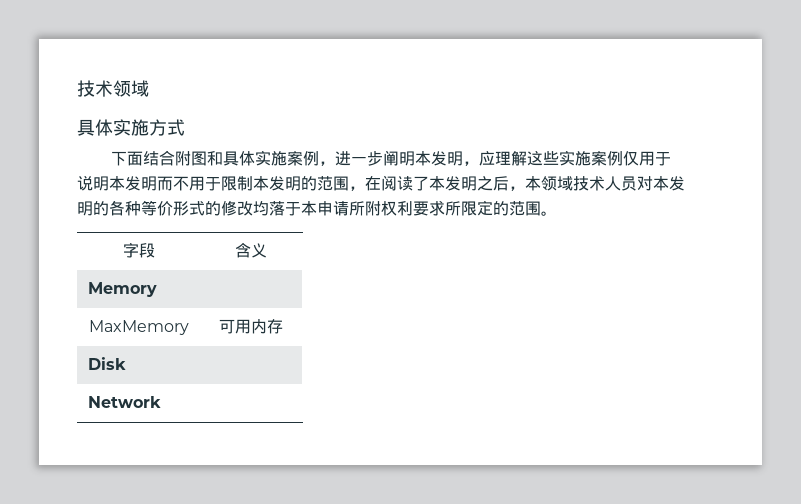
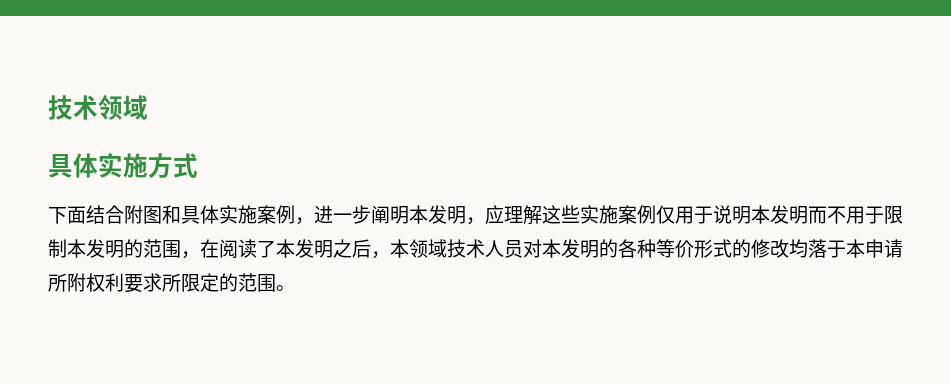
- 字段 | 含义
- Memory
- MaxMemory | 可用内存
- Disk
- Network

